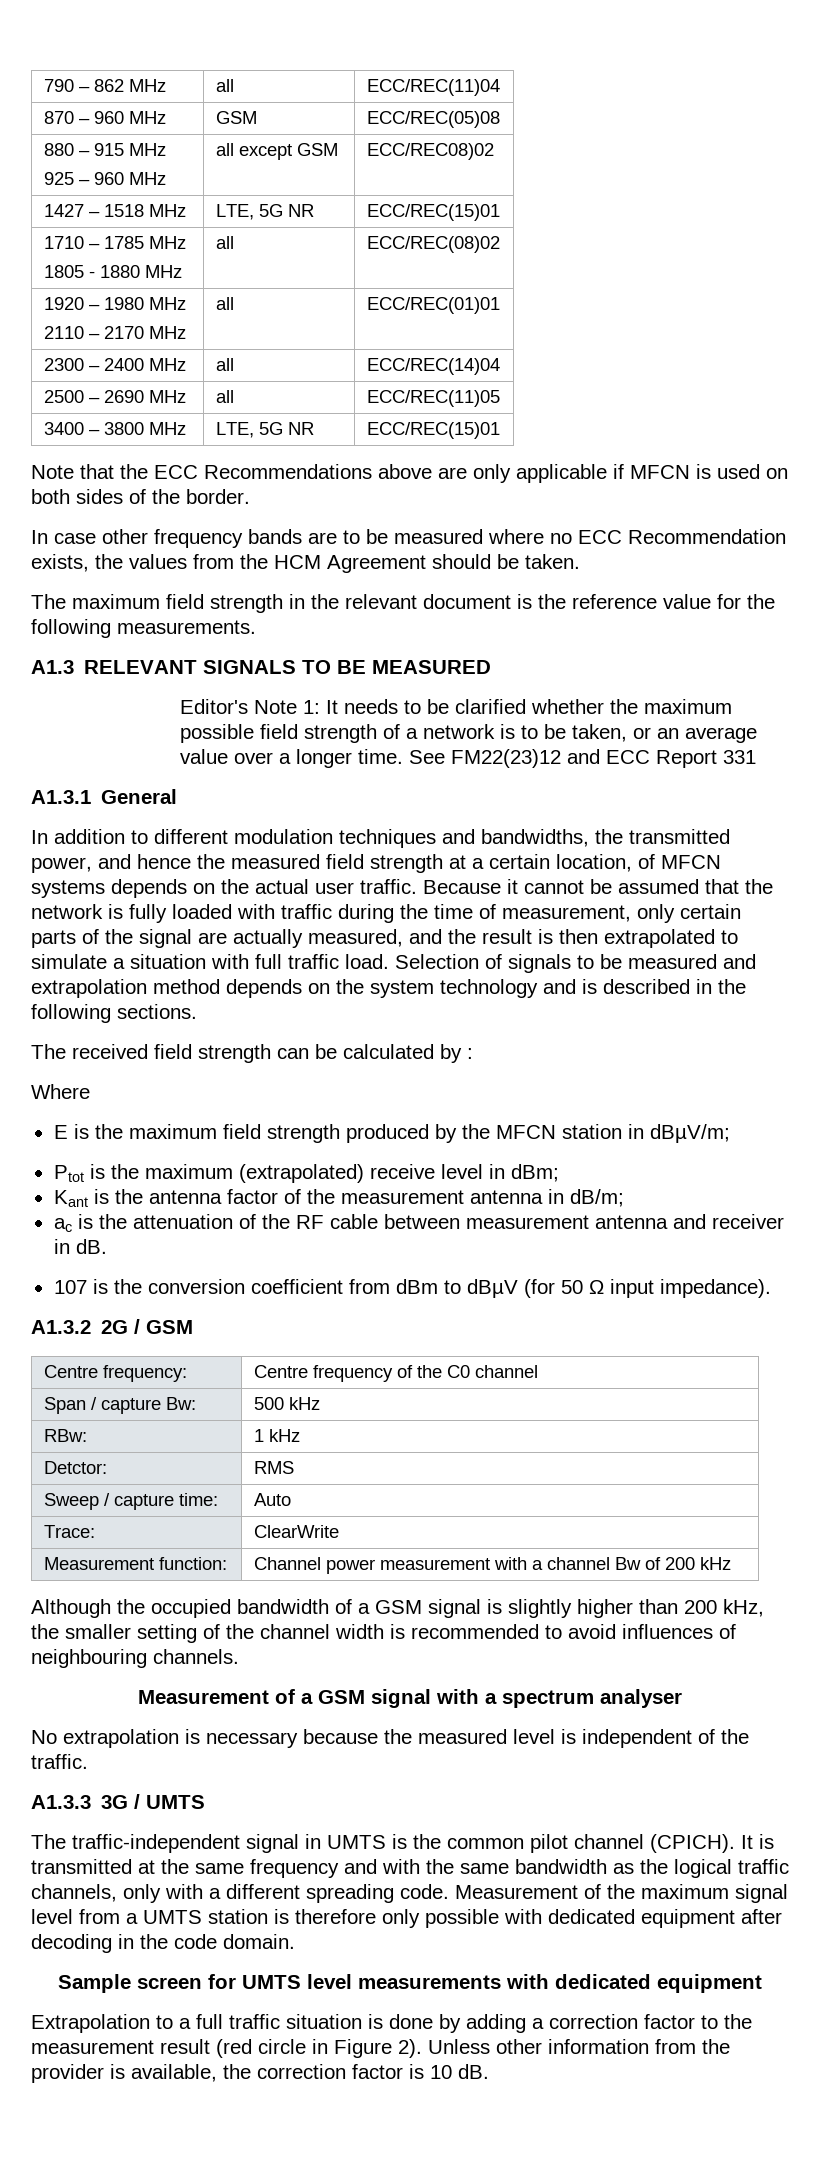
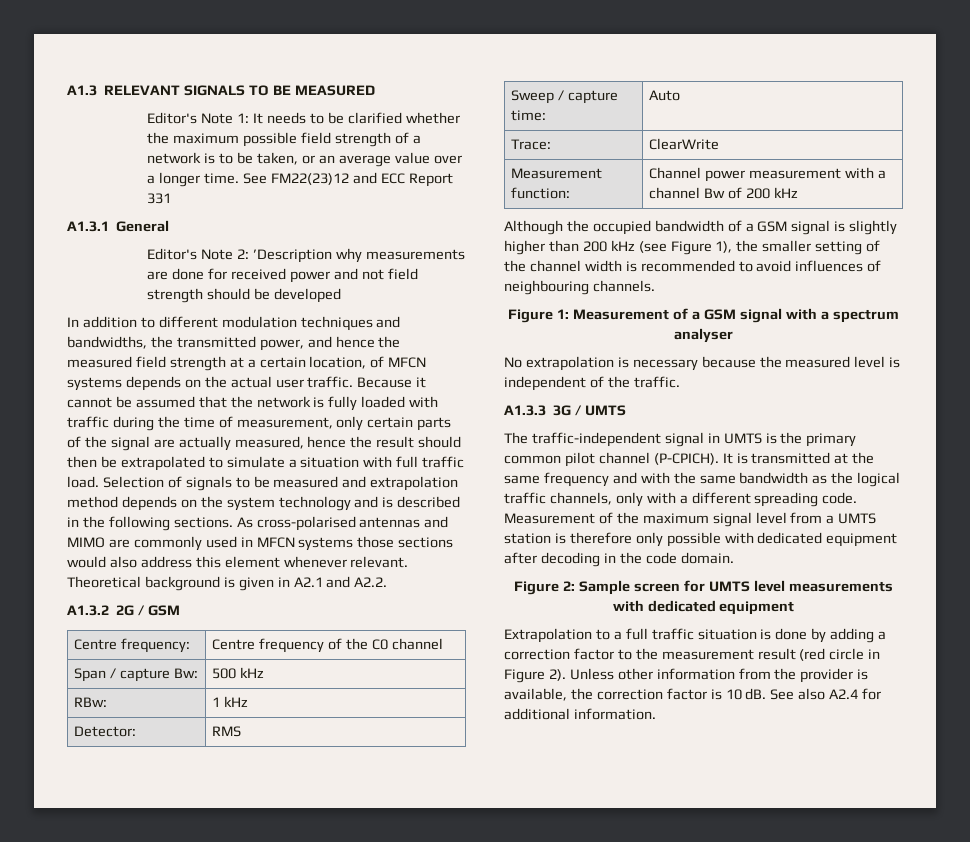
- 790 – 862 MHz | all | ECC/REC(11)04
- 870 – 960 MHz | GSM | ECC/REC(05)08
- 880 – 915 MHz
- 925 – 960 MHz | all except GSM | ECC/REC08)02
- 1427 – 1518 MHz | LTE, 5G NR | ECC/REC(15)01
- 1710 – 1785 MHz
- 1805 - 1880 MHz | all | ECC/REC(08)02
- 1920 – 1980 MHz
- 2110 – 2170 MHz | all | ECC/REC(01)01
- 2300 – 2400 MHz | all | ECC/REC(14)04
- 2500 – 2690 MHz | all | ECC/REC(11)05
- 3400 – 3800 MHz | LTE, 5G NR | ECC/REC(15)01
- Note that the ECC Recommendations above are only applicable if MFCN is used on both sides of the border.
- In case other frequency bands are to be measured where no ECC Recommendation exists, the values from the HCM Agreement should be taken.
- The maximum field strength in the relevant document is the reference value for the following measurements.
+ Editor's Note 2: ’Description why measurements are done for received power and not field strength should be developed
- Because it cannot be assumed that the network is fully loaded with traffic during the time of measurement, only certain parts of the signal are actually measured, and the result is then extrapolated to simulate a situation with full traffic load.
+ Because it cannot be assumed that the network is fully loaded with traffic during the time of measurement, only certain parts of the signal are actually measured, hence the result should then be extrapolated to simulate a situation with full traffic load.
- Selection of signals to be measured and extrapolation method depends on the system technology and is described in the following sections.
- The received field strength can be calculated by :
- Where
- E is the maximum field strength produced by the MFCN station in dBµV/m;
- Ptot is the maximum (extrapolated) receive level in dBm;
- Kant is the antenna factor of the measurement antenna in dB/m;
- ac is the attenuation of the RF cable between measurement antenna and receiver in dB.
- 107 is the conversion coefficient from dBm to dBµV (for 50 Ω input impedance).
+ Selection of signals to be measured and extrapolation method depends on the system technology and is described in the following sections. As cross-polarised antennas and MIMO are commonly used in MFCN systems those sections would also address this element whenever relevant. Theoretical background is given in A2.1 and A2.2.
- Detctor: | RMS
+ Detector: | RMS
- Although the occupied bandwidth of a GSM signal is slightly higher than 200 kHz, the smaller setting of the channel width is recommended to avoid influences of neighbouring channels.
+ Although the occupied bandwidth of a GSM signal is slightly higher than 200 kHz (see Figure 1), the smaller setting of the channel width is recommended to avoid influences of neighbouring channels.
- Measurement of a GSM signal with a spectrum analyser
+ Figure 1: Measurement of a GSM signal with a spectrum analyser
- The traffic-independent signal in UMTS is the common pilot channel (CPICH).
+ The traffic-independent signal in UMTS is the primary common pilot channel (P-CPICH).
- Sample screen for UMTS level measurements with dedicated equipment
+ Figure 2: Sample screen for UMTS level measurements with dedicated equipment
+ See also A2.4 for additional information.

